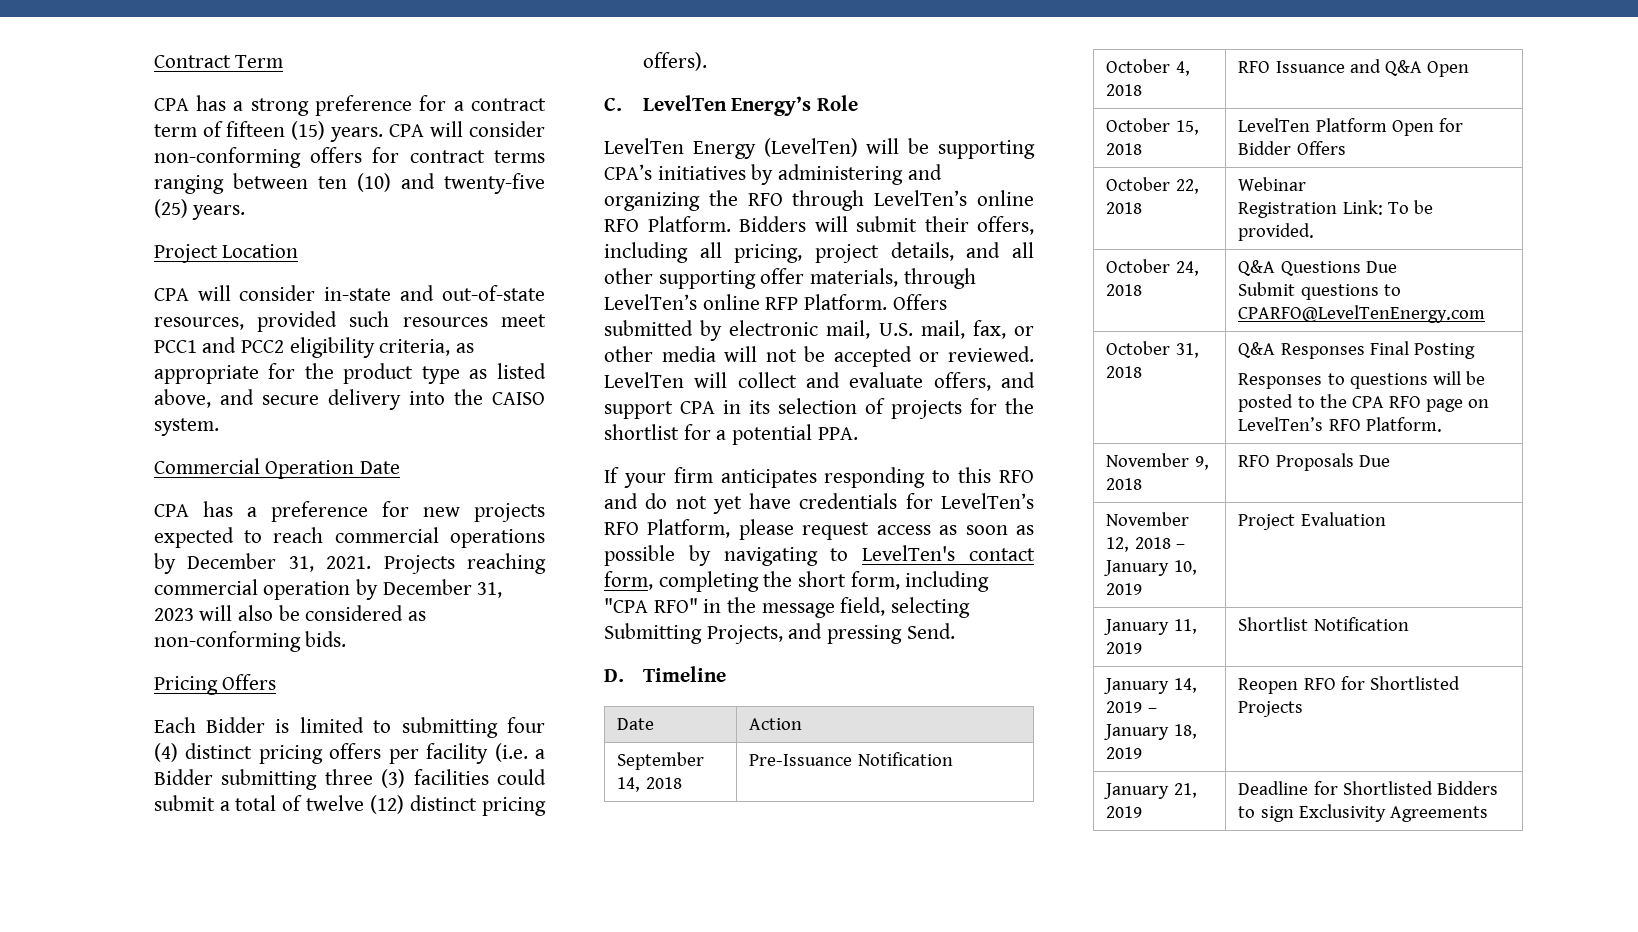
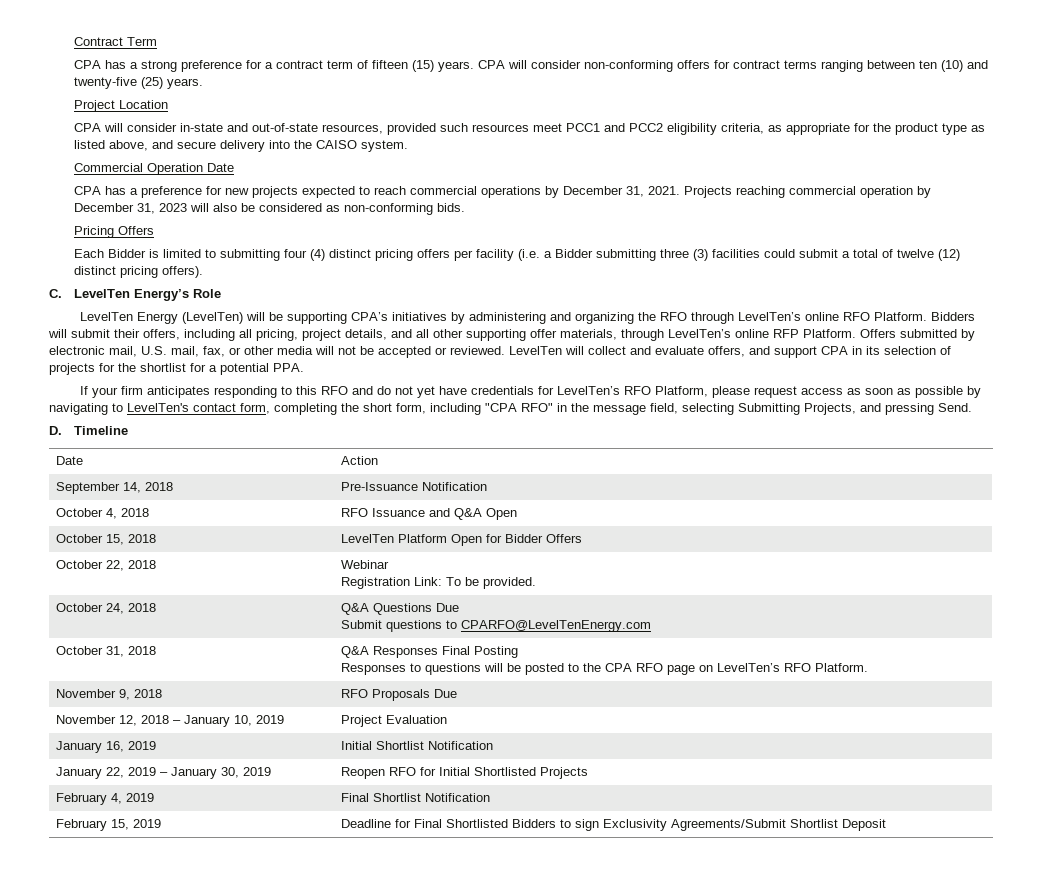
- January 11, 2019 | Shortlist Notification
+ January 16, 2019 | Initial Shortlist Notification
- January 14, 2019 – January 18, 2019 | Reopen RFO for Shortlisted Projects
+ January 22, 2019 – January 30, 2019 | Reopen RFO for Initial Shortlisted Projects
- January 21, 2019 | Deadline for Shortlisted Bidders to sign Exclusivity Agreements
+ February 4, 2019 | Final Shortlist Notification
+ February 15, 2019 | Deadline for Final Shortlisted Bidders to sign Exclusivity Agreements/Submit Shortlist Deposit

